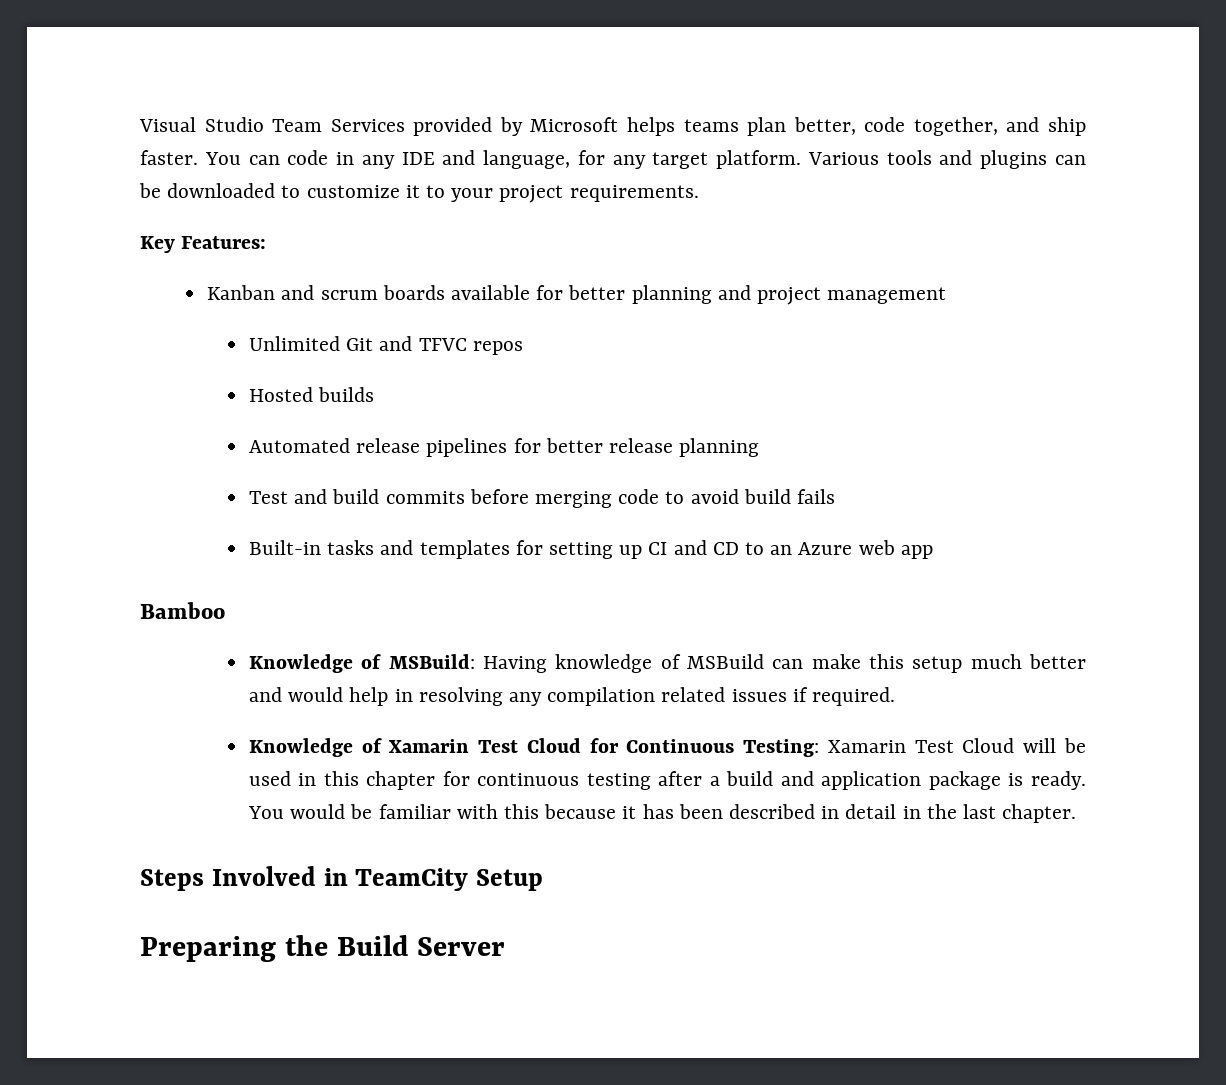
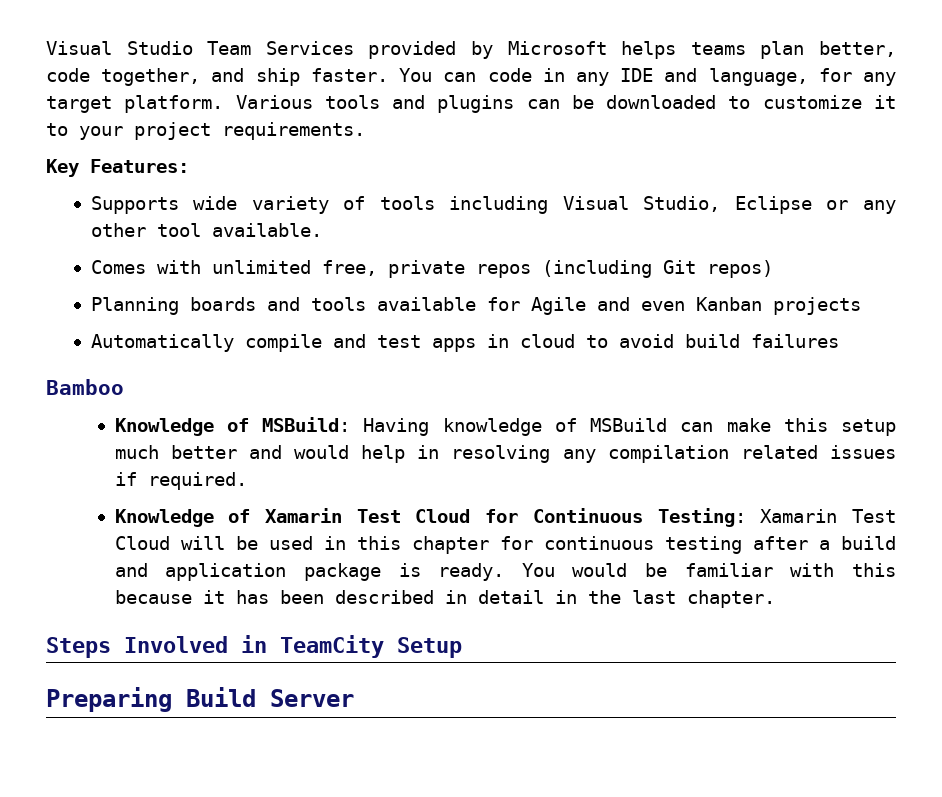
- Kanban and scrum boards available for better planning and project management
- Unlimited Git and TFVC repos
- Hosted builds
- Automated release pipelines for better release planning
- Test and build commits before merging code to avoid build fails
- Built-in tasks and templates for setting up CI and CD to an Azure web app
+ Supports wide variety of tools including Visual Studio, Eclipse or any other tool available.
+ Comes with unlimited free, private repos (including Git repos)
+ Planning boards and tools available for Agile and even Kanban projects
+ Automatically compile and test apps in cloud to avoid build failures
- Preparing the Build Server
+ Preparing Build Server

